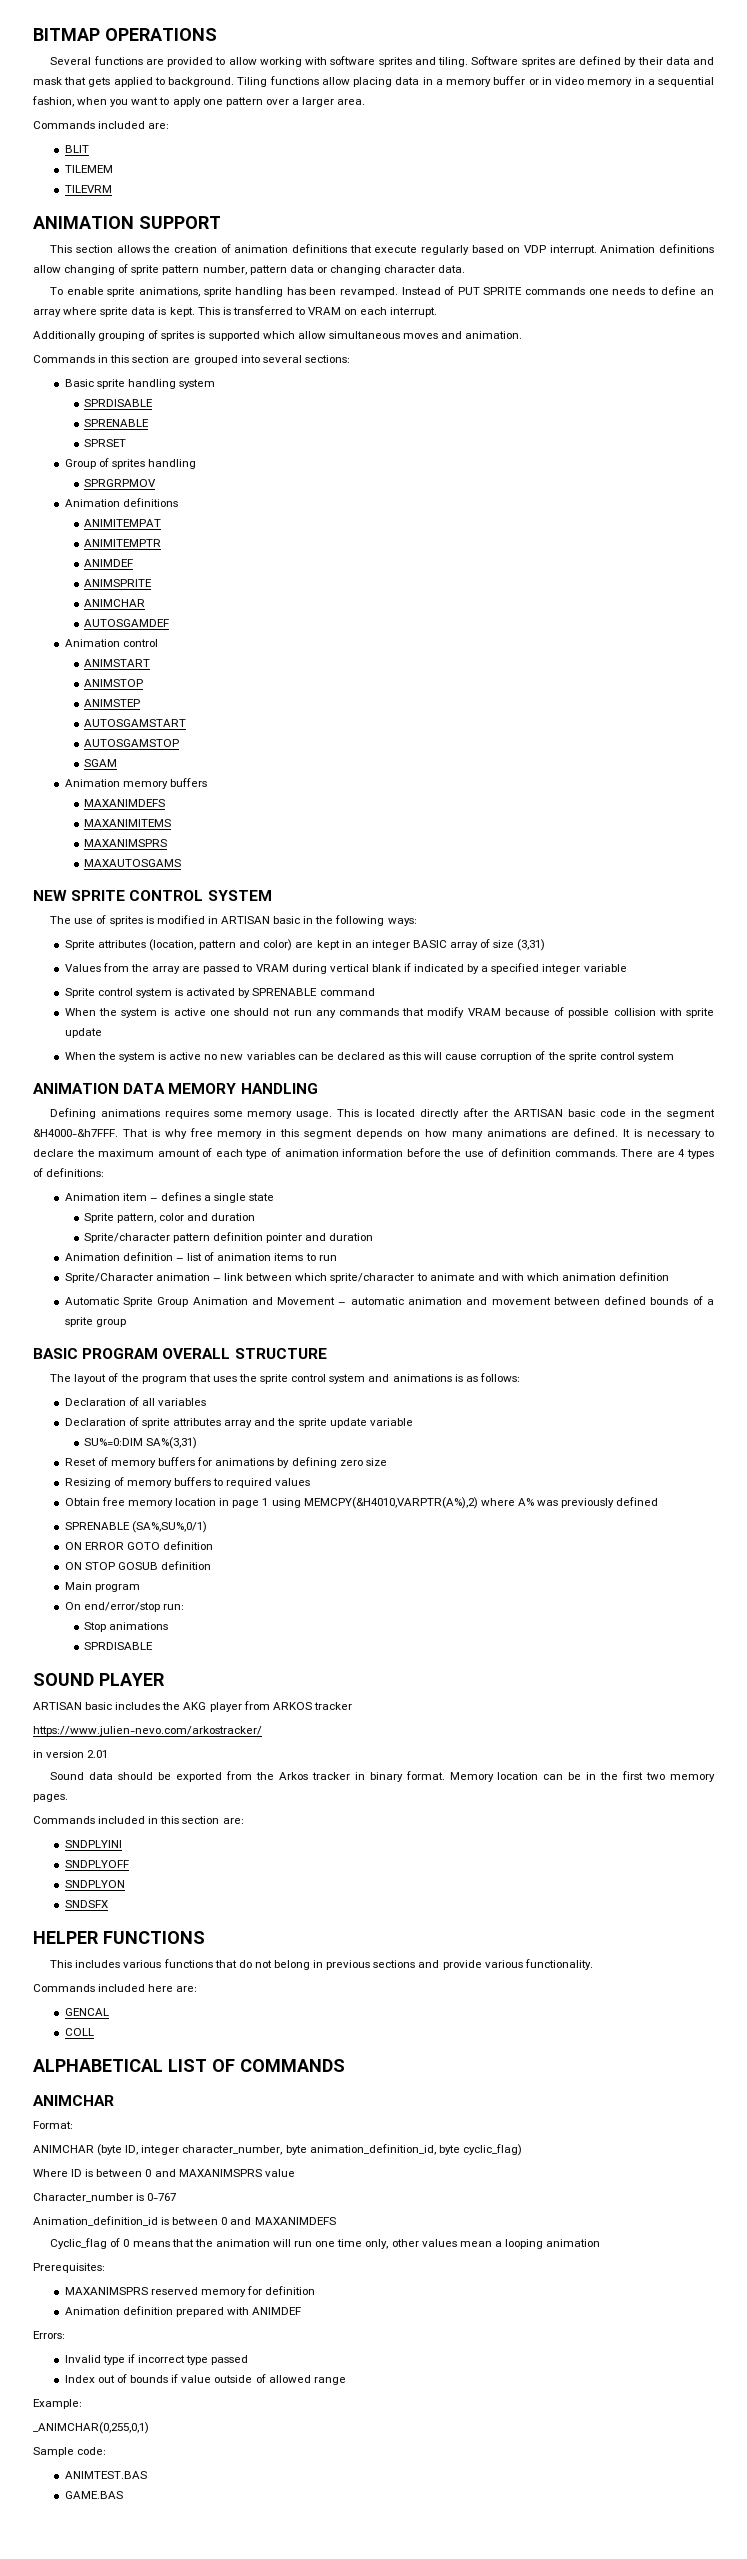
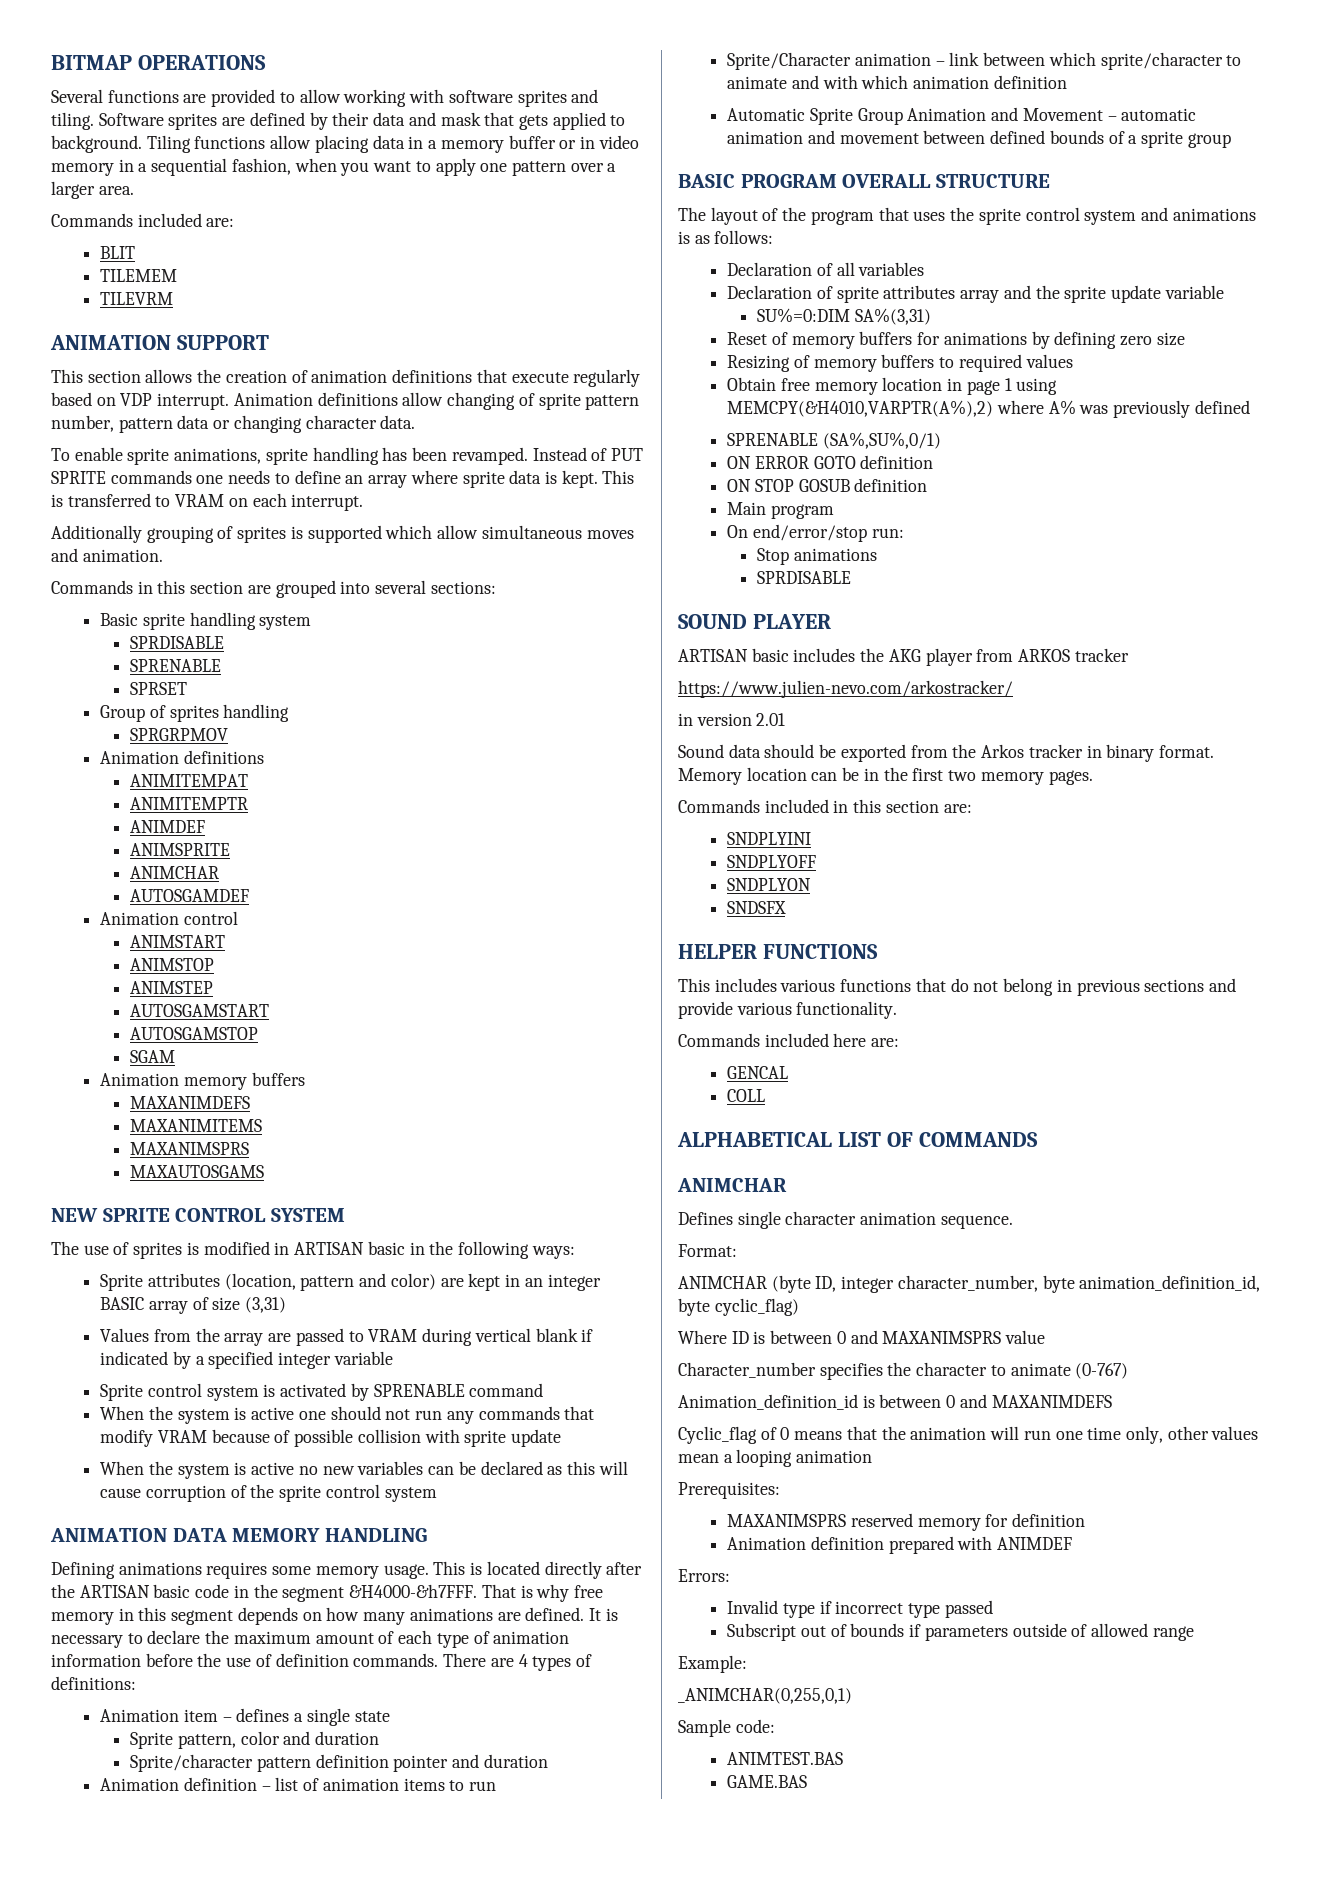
+ Defines single character animation sequence.
- Character_number is 0-767
+ Character_number specifies the character to animate (0-767)
- Index out of bounds if value outside of allowed range
+ Subscript out of bounds if parameters outside of allowed range

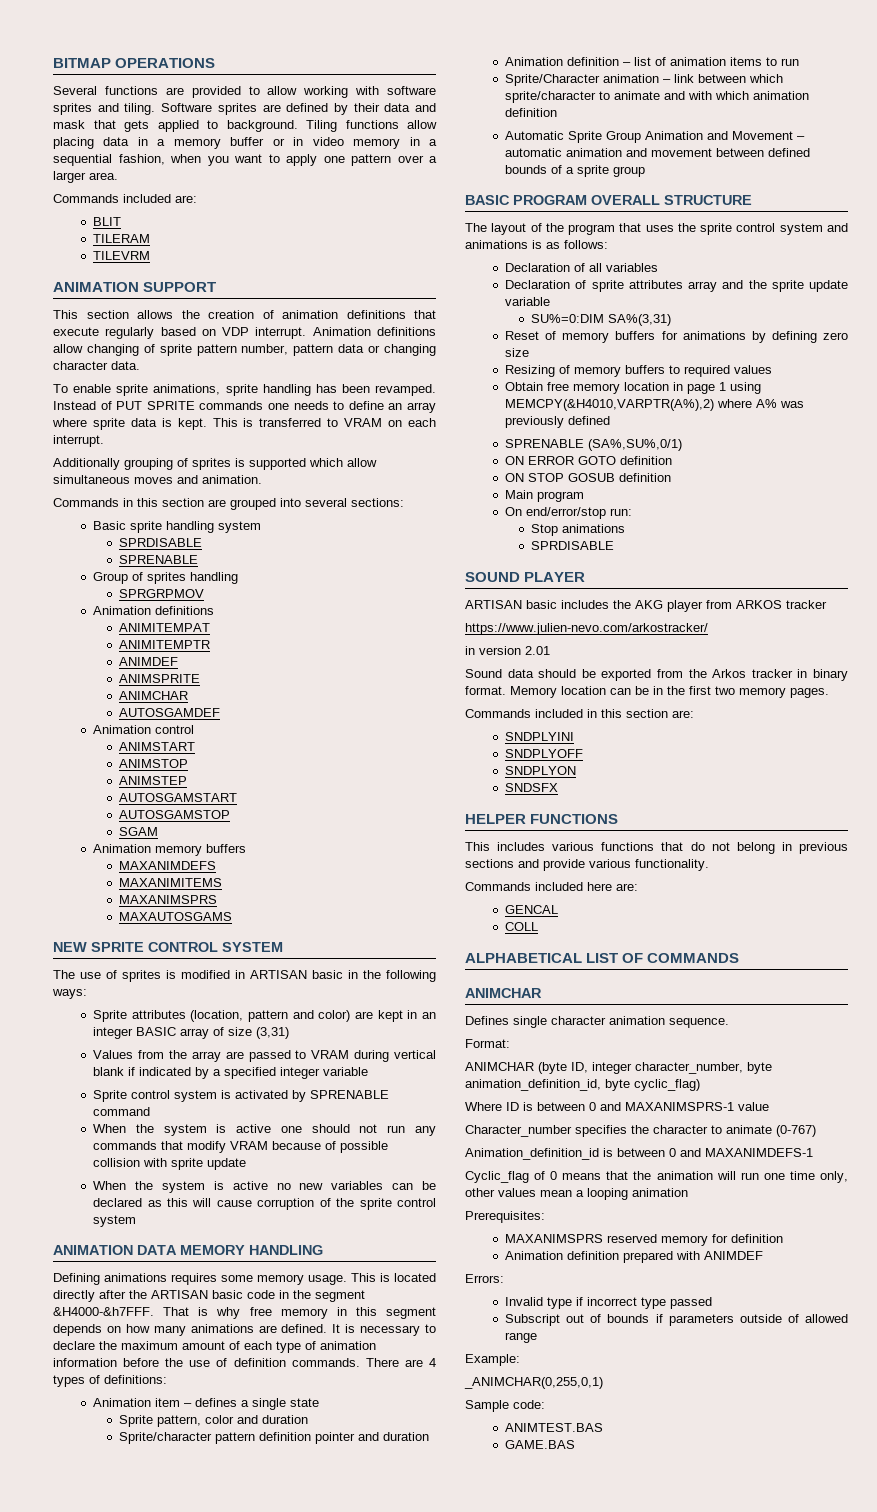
- TILEMEM
+ TILERAM
- SPRSET
- Where ID is between 0 and MAXANIMSPRS value
+ Where ID is between 0 and MAXANIMSPRS-1 value
- Animation_definition_id is between 0 and MAXANIMDEFS
+ Animation_definition_id is between 0 and MAXANIMDEFS-1

